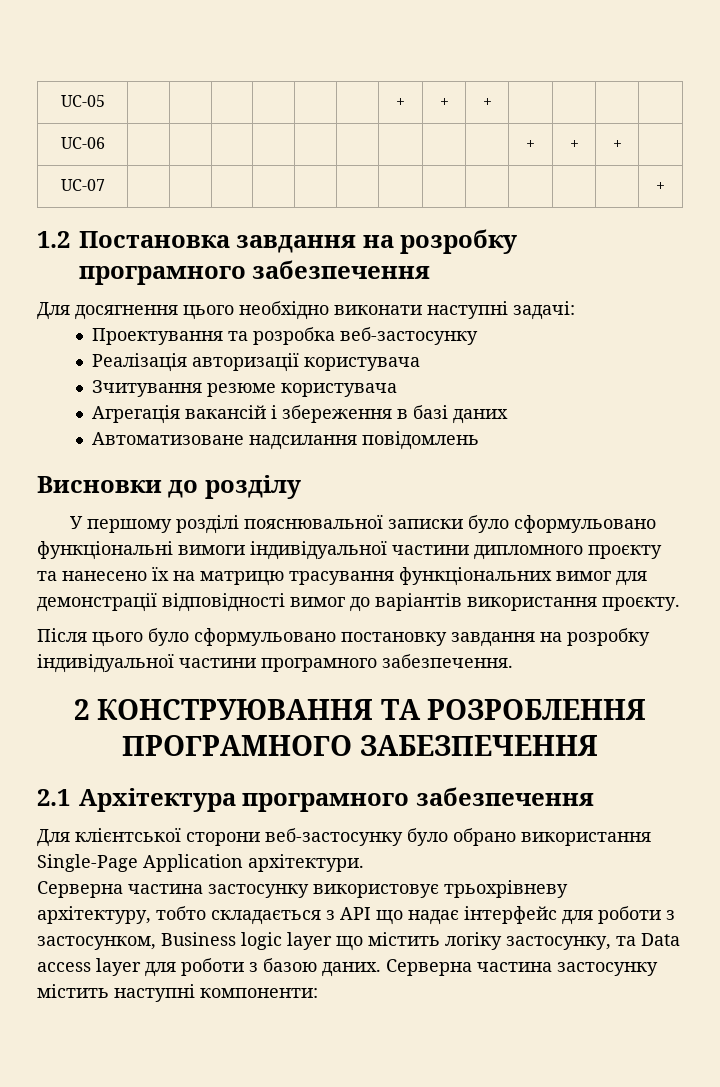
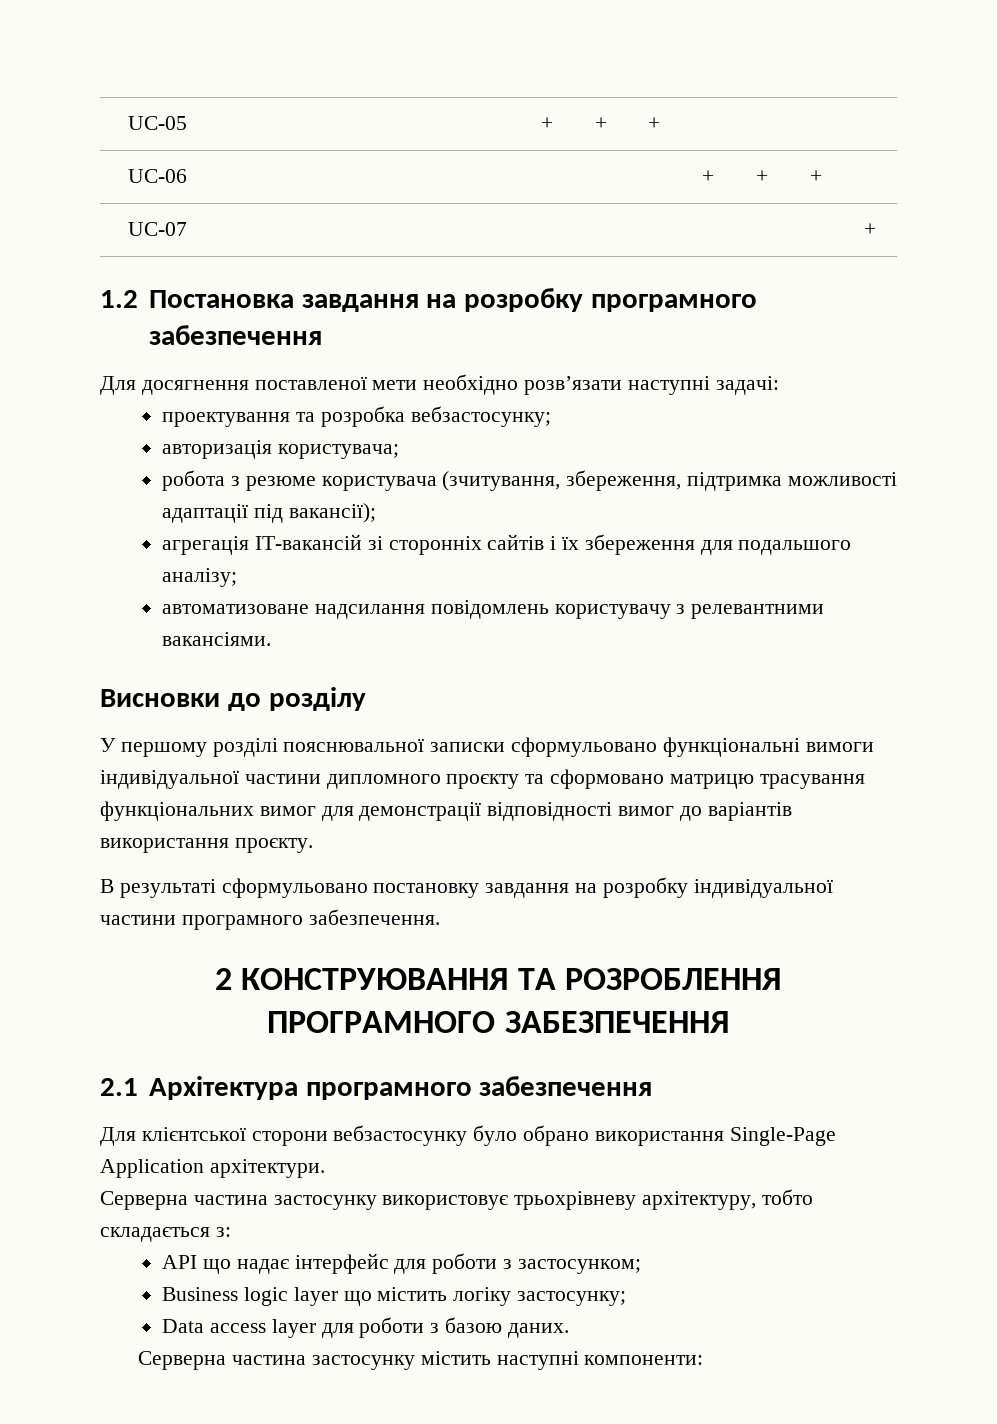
- Для досягнення цього необхідно виконати наступні задачі:
+ Для досягнення поставленої мети необхідно розв’язати наступні задачі:
- Проектування та розробка веб-застосунку
- Реалізація авторизації користувача
- Зчитування резюме користувача
- Агрегація вакансій і збереження в базі даних
- Автоматизоване надсилання повідомлень
+ проектування та розробка вебзастосунку;
+ авторизація користувача;
+ робота з резюме користувача (зчитування, збереження, підтримка можливості адаптації під вакансії);
+ агрегація IT-вакансій зі сторонніх сайтів і їх збереження для подальшого аналізу;
+ автоматизоване надсилання повідомлень користувачу з релевантними вакансіями.
- У першому розділі пояснювальної записки було сформульовано функціональні вимоги індивідуальної частини дипломного проєкту та нанесено їх на матрицю трасування функціональних вимог для демонстрації відповідності вимог до варіантів використання проєкту.
+ У першому розділі пояснювальної записки сформульовано функціональні вимоги індивідуальної частини дипломного проєкту та сформовано матрицю трасування функціональних вимог для демонстрації відповідності вимог до варіантів використання проєкту.
- Після цього було сформульовано постановку завдання на розробку індивідуальної частини програмного забезпечення.
+ В результаті сформульовано постановку завдання на розробку індивідуальної частини програмного забезпечення.
- Для клієнтської сторони веб-застосунку було обрано використання Single-Page Application архітектури.
+ Для клієнтської сторони вебзастосунку було обрано використання Single-Page Application архітектури.
- Серверна частина застосунку використовує трьохрівневу архітектуру, тобто складається з API що надає інтерфейс для роботи з застосунком, Business logic layer що містить логіку застосунку, та Data access layer для роботи з базою даних. Серверна частина застосунку містить наступні компоненти:
+ Серверна частина застосунку використовує трьохрівневу архітектуру, тобто складається з:
+ API що надає інтерфейс для роботи з застосунком;
+ Business logic layer що містить логіку застосунку;
+ Data access layer для роботи з базою даних.
+ Серверна частина застосунку містить наступні компоненти:

